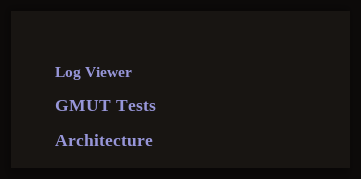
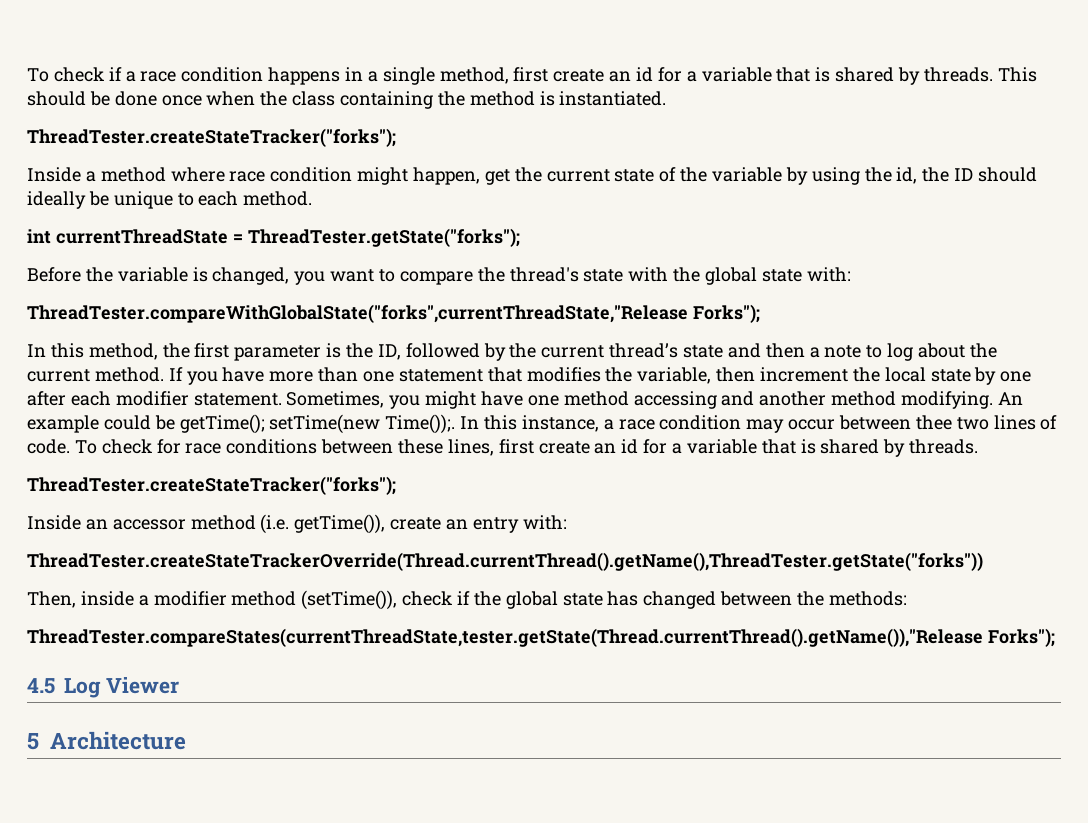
- Log Viewer
+ To check if a race condition happens in a single method, first create an id for a variable that is shared by threads. This should be done once when the class containing the method is instantiated.
+ ThreadTester.createStateTracker("forks");
+ Inside a method where race condition might happen, get the current state of the variable by using the id, the ID should ideally be unique to each method.
+ int currentThreadState = ThreadTester.getState("forks");
+ Before the variable is changed, you want to compare the thread's state with the global state with:
+ ThreadTester.compareWithGlobalState("forks",currentThreadState,"Release Forks");
+ In this method, the first parameter is the ID, followed by the current thread’s state and then a note to log about the current method. If you have more than one statement that modifies the variable, then increment the local state by one after each modifier statement. Sometimes, you might have one method accessing and another method modifying. An example could be getTime(); setTime(new Time());. In this instance, a race condition may occur between thee two lines of code. To check for race conditions between these lines, first create an id for a variable that is shared by threads.
+ ThreadTester.createStateTracker("forks");
+ Inside an accessor method (i.e. getTime()), create an entry with:
+ ThreadTester.createStateTrackerOverride(Thread.currentThread().getName(),ThreadTester.getState("forks"))
+ Then, inside a modifier method (setTime()), check if the global state has changed between the methods:
+ ThreadTester.compareStates(currentThreadState,tester.getState(Thread.currentThread().getName()),"Release Forks");
+ 4.5 Log Viewer
- GMUT Tests
- Architecture
+ 5 Architecture

